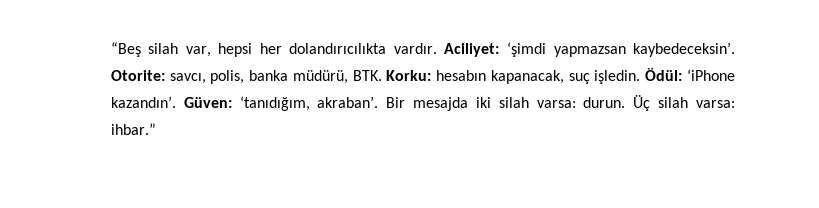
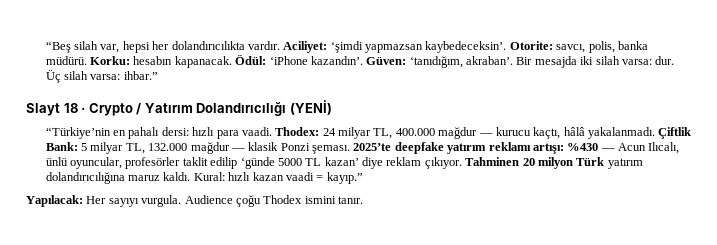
- Otorite: savcı, polis, banka müdürü, BTK. Korku: hesabın kapanacak, suç işledin.
+ Otorite: savcı, polis, banka müdürü. Korku: hesabın kapanacak.
- Bir mesajda iki silah varsa: durun.
+ Bir mesajda iki silah varsa: dur.
+ Slayt 18 · Crypto / Yatırım Dolandırıcılığı (YENİ)
+ “Türkiye’nin en pahalı dersi: hızlı para vaadi. Thodex: 24 milyar TL, 400.000 mağdur — kurucu kaçtı, hâlâ yakalanmadı. Çiftlik Bank: 5 milyar TL, 132.000 mağdur — klasik Ponzi şeması. 2025’te deepfake yatırım reklamı artışı: %430 — Acun Ilıcalı, ünlü oyuncular, profesörler taklit edilip ‘günde 5000 TL kazan’ diye reklam çıkıyor. Tahminen 20 milyon Türk yatırım dolandırıcılığına maruz kaldı. Kural: hızlı kazan vaadi = kayıp.”
+ Yapılacak: Her sayıyı vurgula. Audience çoğu Thodex ismini tanır.

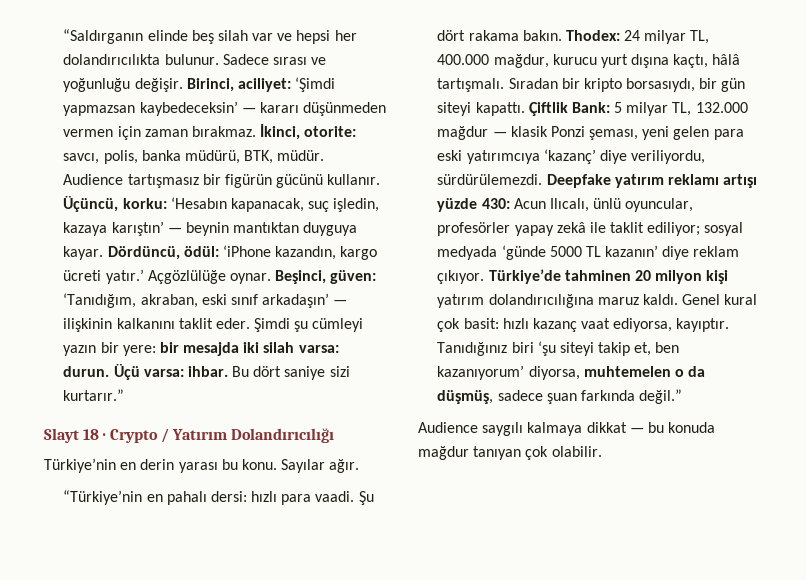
- “Beş silah var, hepsi her dolandırıcılıkta vardır. Aciliyet: ‘şimdi yapmazsan kaybedeceksin’. Otorite: savcı, polis, banka müdürü. Korku: hesabın kapanacak. Ödül: ‘iPhone kazandın’. Güven: ‘tanıdığım, akraban’. Bir mesajda iki silah varsa: dur. Üç silah varsa: ihbar.”
+ “Saldırganın elinde beş silah var ve hepsi her dolandırıcılıkta bulunur. Sadece sırası ve yoğunluğu değişir. Birinci, aciliyet: ‘Şimdi yapmazsan kaybedeceksin’ — kararı düşünmeden vermen için zaman bırakmaz. İkinci, otorite: savcı, polis, banka müdürü, BTK, müdür. Audience tartışmasız bir figürün gücünü kullanır. Üçüncü, korku: ‘Hesabın kapanacak, suç işledin, kazaya karıştın’ — beynin mantıktan duyguya kayar. Dördüncü, ödül: ‘iPhone kazandın, kargo ücreti yatır.’ Açgözlülüğe oynar. Beşinci, güven: ‘Tanıdığım, akraban, eski sınıf arkadaşın’ — ilişkinin kalkanını taklit eder. Şimdi şu cümleyi yazın bir yere: bir mesajda iki silah varsa: durun. Üçü varsa: ihbar. Bu dört saniye sizi kurtarır.”
- Slayt 18 · Crypto / Yatırım Dolandırıcılığı (YENİ)
+ Slayt 18 · Crypto / Yatırım Dolandırıcılığı
+ Türkiye’nin en derin yarası bu konu. Sayılar ağır.
+ Şu dört rakama bakın.
- Thodex: 24 milyar TL, 400.000 mağdur — kurucu kaçtı, hâlâ yakalanmadı.
+ Thodex: 24 milyar TL, 400.000 mağdur, kurucu yurt dışına kaçtı, hâlâ tartışmalı. Sıradan bir kripto borsasıydı, bir gün siteyi kapattı.
- Çiftlik Bank: 5 milyar TL, 132.000 mağdur — klasik Ponzi şeması. 2025’te deepfake yatırım reklamı artışı: %430 — Acun Ilıcalı, ünlü oyuncular, profesörler taklit edilip ‘günde 5000 TL kazan’ diye reklam çıkıyor.
+ Çiftlik Bank: 5 milyar TL, 132.000 mağdur — klasik Ponzi şeması, yeni gelen para eski yatırımcıya ‘kazanç’ diye veriliyordu, sürdürülemezdi. Deepfake yatırım reklamı artışı yüzde 430: Acun Ilıcalı, ünlü oyuncular, profesörler yapay zekâ ile taklit ediliyor; sosyal medyada ‘günde 5000 TL kazanın’ diye reklam çıkıyor.
- Tahminen 20 milyon Türk yatırım dolandırıcılığına maruz kaldı.
+ Türkiye’de tahminen 20 milyon kişi yatırım dolandırıcılığına maruz kaldı.
- Kural: hızlı kazan vaadi = kayıp.”
- Yapılacak: Her sayıyı vurgula. Audience çoğu Thodex ismini tanır.
+ Genel kural çok basit: hızlı kazanç vaat ediyorsa, kayıptır. Tanıdığınız biri ‘şu siteyi takip et, ben kazanıyorum’ diyorsa, muhtemelen o da düşmüş, sadece şuan farkında değil.”
+ Audience saygılı kalmaya dikkat — bu konuda mağdur tanıyan çok olabilir.

